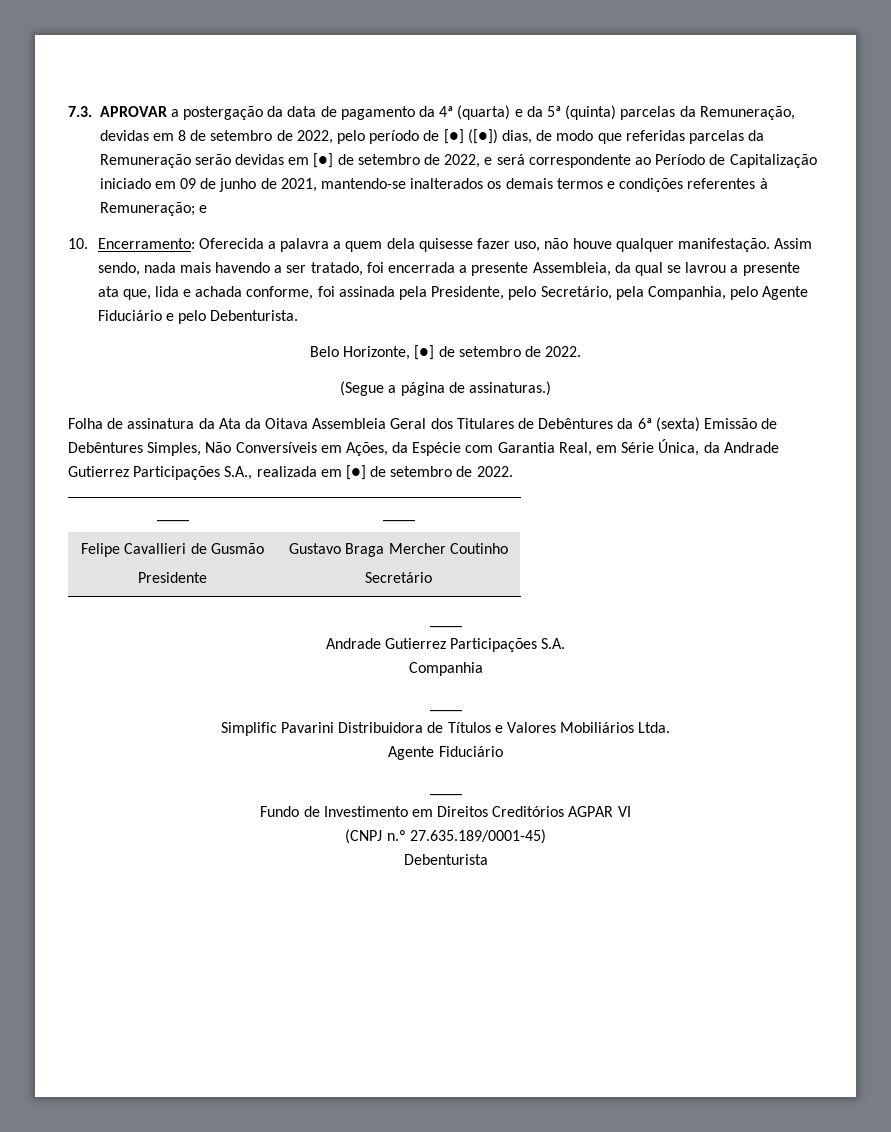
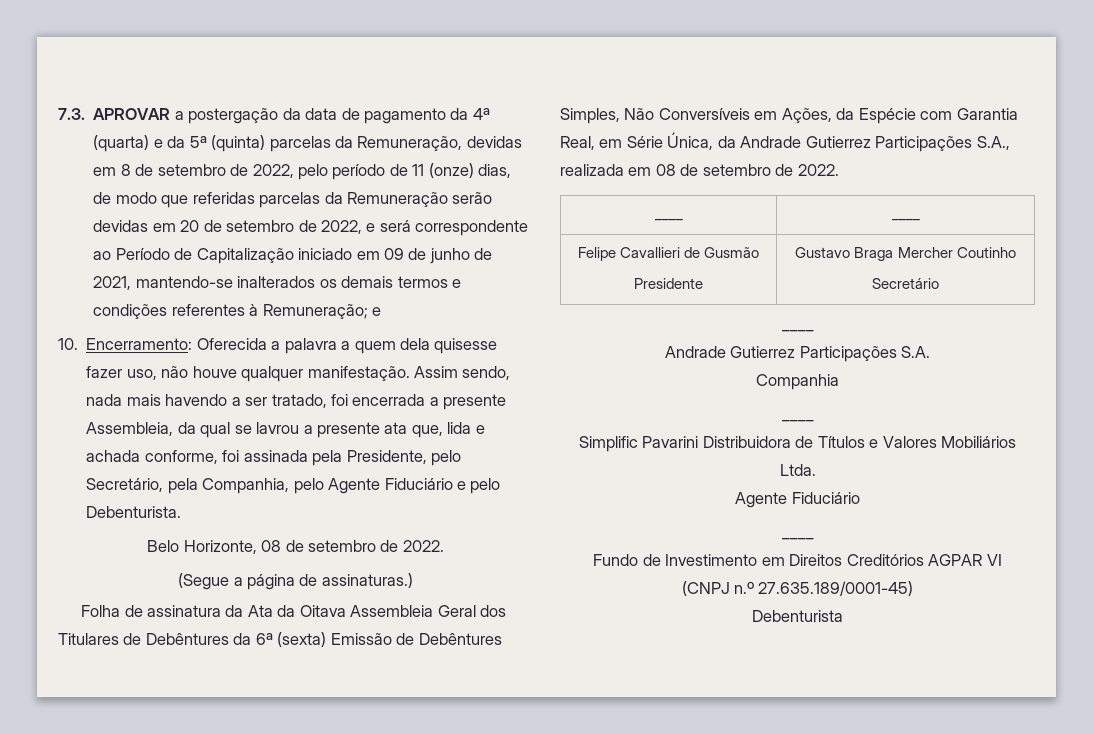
- 7.3. APROVAR a postergação da data de pagamento da 4ª (quarta) e da 5ª (quinta) parcelas da Remuneração, devidas em 8 de setembro de 2022, pelo período de [●] ([●]) dias, de modo que referidas parcelas da Remuneração serão devidas em [●] de setembro de 2022, e será correspondente ao Período de Capitalização iniciado em 09 de junho de 2021, mantendo-se inalterados os demais termos e condições referentes à Remuneração;
+ 7.3. APROVAR a postergação da data de pagamento da 4ª (quarta) e da 5ª (quinta) parcelas da Remuneração, devidas em 8 de setembro de 2022, pelo período de 11 (onze) dias, de modo que referidas parcelas da Remuneração serão devidas em 20 de setembro de 2022, e será correspondente ao Período de Capitalização iniciado em 09 de junho de 2021, mantendo-se inalterados os demais termos e condições referentes à Remuneração;
- Belo Horizonte, [●] de setembro de 2022.
+ Belo Horizonte, 08 de setembro de 2022.
- Folha de assinatura da Ata da Oitava Assembleia Geral dos Titulares de Debêntures da 6ª (sexta) Emissão de Debêntures Simples, Não Conversíveis em Ações, da Espécie com Garantia Real, em Série Única, da Andrade Gutierrez Participações S.A., realizada em [●] de setembro de 2022.
+ Folha de assinatura da Ata da Oitava Assembleia Geral dos Titulares de Debêntures da 6ª (sexta) Emissão de Debêntures Simples, Não Conversíveis em Ações, da Espécie com Garantia Real, em Série Única, da Andrade Gutierrez Participações S.A., realizada em 08 de setembro de 2022.

